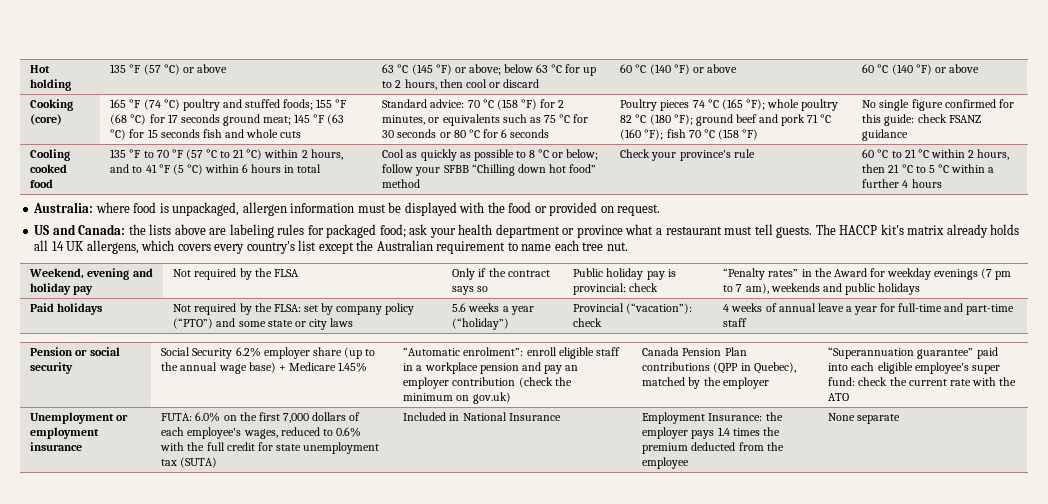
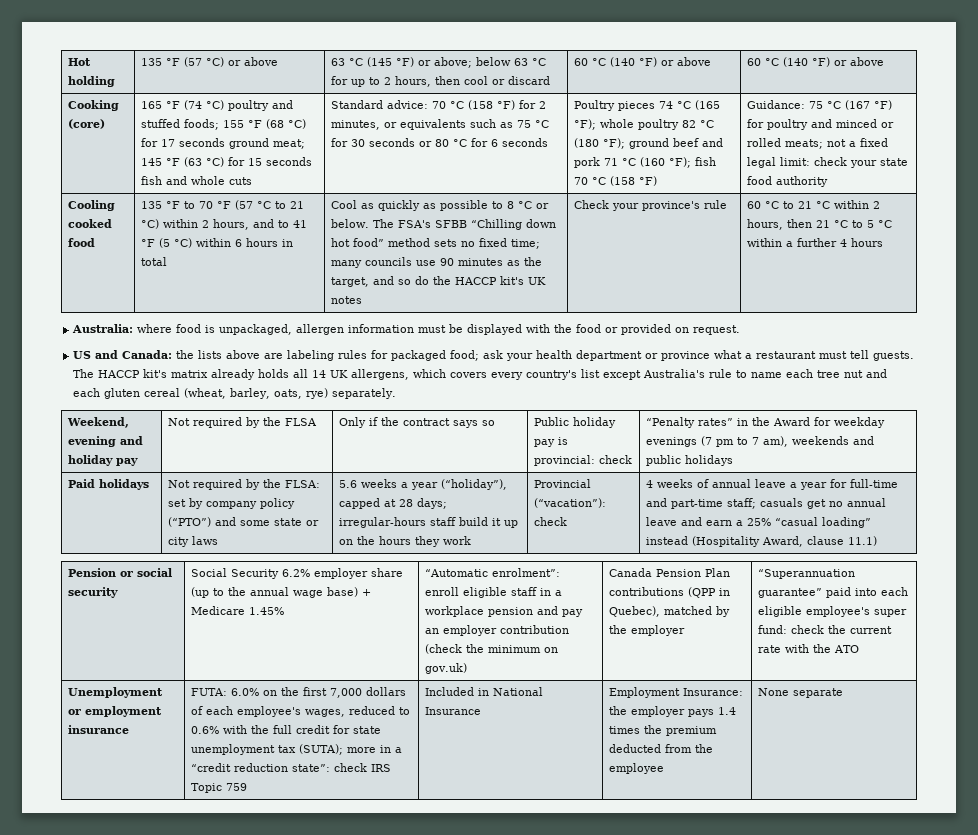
- No single figure confirmed for this guide: check FSANZ guidance
+ Guidance: 75 °C (167 °F) for poultry and minced or rolled meats; not a fixed legal limit: check your state food authority
- Cool as quickly as possible to 8 °C or below; follow your SFBB “Chilling down hot food” method
+ Cool as quickly as possible to 8 °C or below. The FSA's SFBB “Chilling down hot food” method sets no fixed time; many councils use 90 minutes as the target, and so do the HACCP kit's UK notes
- The HACCP kit's matrix already holds all 14 UK allergens, which covers every country's list except the Australian requirement to name each tree nut.
+ The HACCP kit's matrix already holds all 14 UK allergens, which covers every country's list except Australia's rule to name each tree nut and each gluten cereal (wheat, barley, oats, rye) separately.
- 5.6 weeks a year (“holiday”)
+ 5.6 weeks a year (“holiday”), capped at 28 days; irregular-hours staff build it up on the hours they work
- 4 weeks of annual leave a year for full-time and part-time staff
+ 4 weeks of annual leave a year for full-time and part-time staff; casuals get no annual leave and earn a 25% “casual loading” instead (Hospitality Award, clause 11.1)
- FUTA: 6.0% on the first 7,000 dollars of each employee's wages, reduced to 0.6% with the full credit for state unemployment tax (SUTA)
+ FUTA: 6.0% on the first 7,000 dollars of each employee's wages, reduced to 0.6% with the full credit for state unemployment tax (SUTA); more in a “credit reduction state”: check IRS Topic 759

